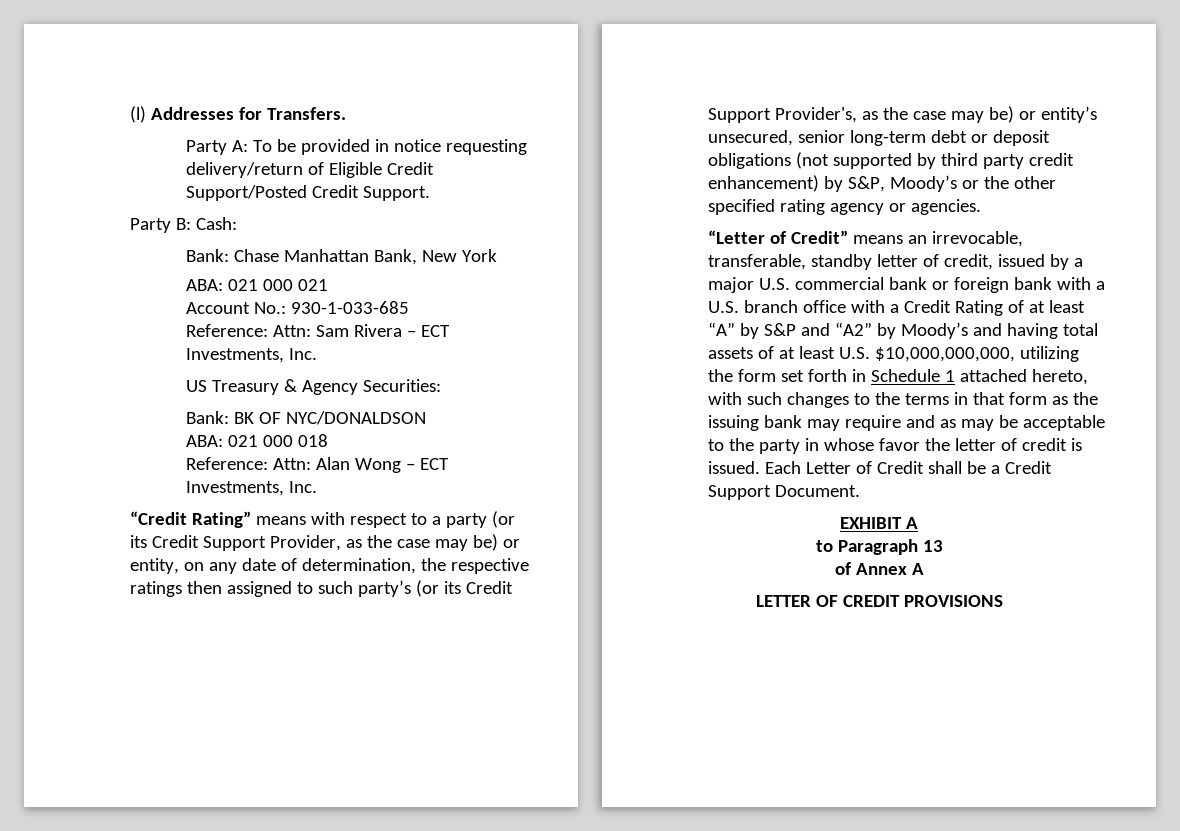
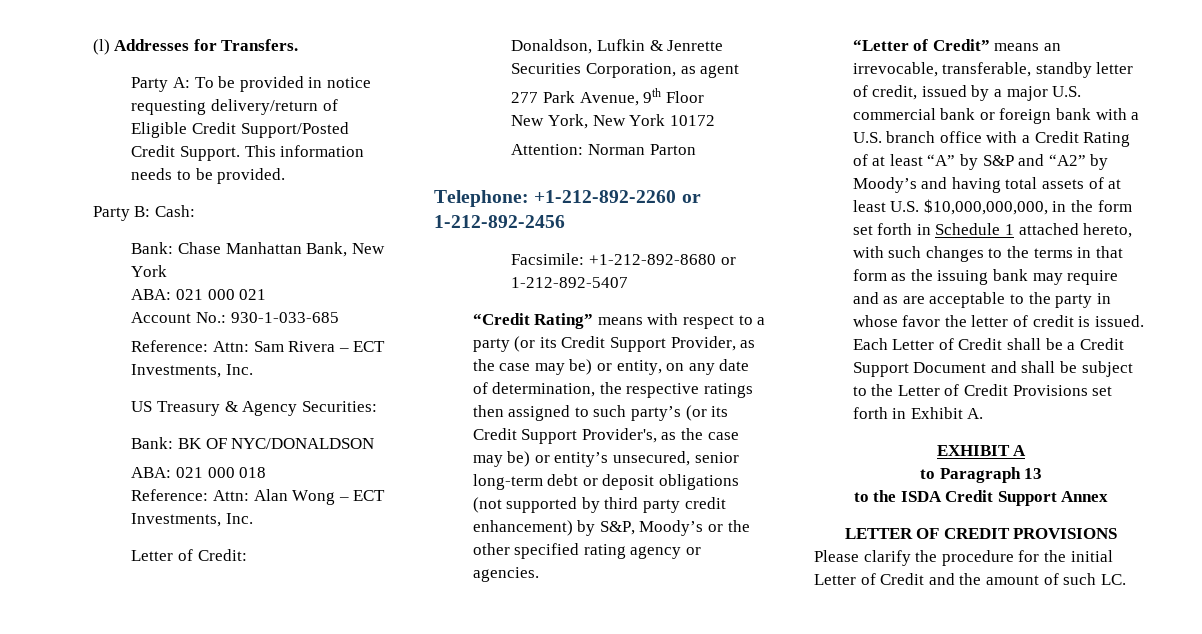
+ This information needs to be provided.
+ Letter of Credit:
+ Donaldson, Lufkin & Jenrette Securities Corporation, as agent
+ 277 Park Avenue, 9th Floor
+ New York, New York 10172
+ Attention: Norman Parton
+ Telephone: +1-212-892-2260 or 1-212-892-2456
+ Facsimile: +1-212-892-8680 or 1-212-892-5407
- “Letter of Credit” means an irrevocable, transferable, standby letter of credit, issued by a major U.S. commercial bank or foreign bank with a U.S. branch office with a Credit Rating of at least “A” by S&P and “A2” by Moody’s and having total assets of at least U.S. $10,000,000,000, utilizing the form set forth in Schedule 1 attached hereto, with such changes to the terms in that form as the issuing bank may require and as may be acceptable to the party in whose favor the letter of credit is issued.
+ “Letter of Credit” means an irrevocable, transferable, standby letter of credit, issued by a major U.S. commercial bank or foreign bank with a U.S. branch office with a Credit Rating of at least “A” by S&P and “A2” by Moody’s and having total assets of at least U.S. $10,000,000,000, in the form set forth in Schedule 1 attached hereto, with such changes to the terms in that form as the issuing bank may require and as are acceptable to the party in whose favor the letter of credit is issued.
- Each Letter of Credit shall be a Credit Support Document.
+ Each Letter of Credit shall be a Credit Support Document and shall be subject to the Letter of Credit Provisions set forth in Exhibit A.
- of Annex A
+ to the ISDA Credit Support Annex
+ Please clarify the procedure for the initial Letter of Credit and the amount of such LC.

